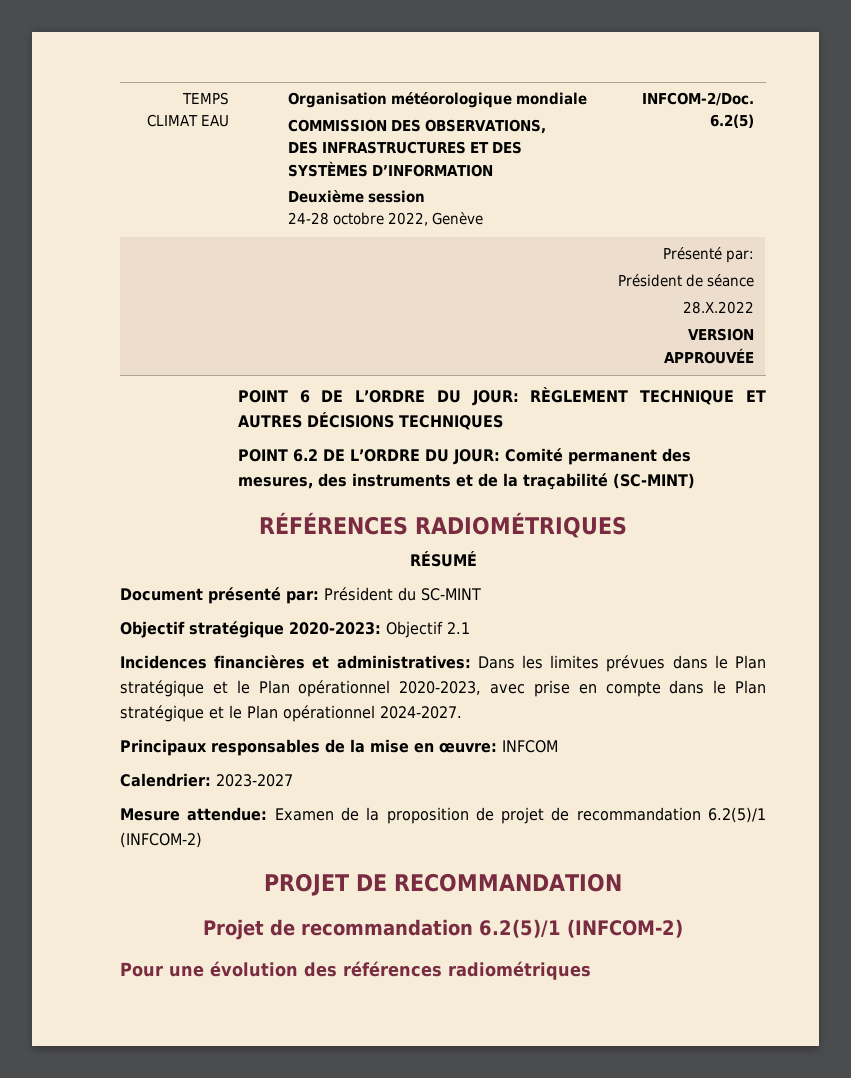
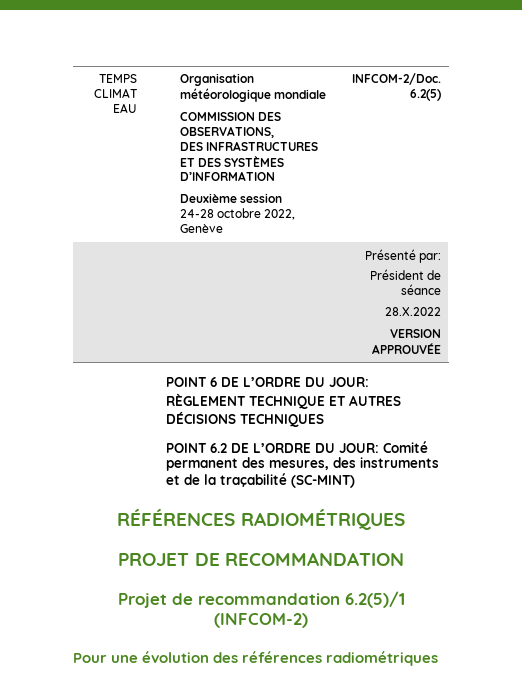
- RÉSUMÉ
- Document présenté par: Président du SC-MINT
- Objectif stratégique 2020-2023: Objectif 2.1
- Incidences financières et administratives: Dans les limites prévues dans le Plan stratégique et le Plan opérationnel 2020-2023, avec prise en compte dans le Plan stratégique et le Plan opérationnel 2024-2027.
- Principaux responsables de la mise en œuvre: INFCOM
- Calendrier: 2023-2027
- Mesure attendue: Examen de la proposition de projet de recommandation 6.2(5)/1 (INFCOM-2)

